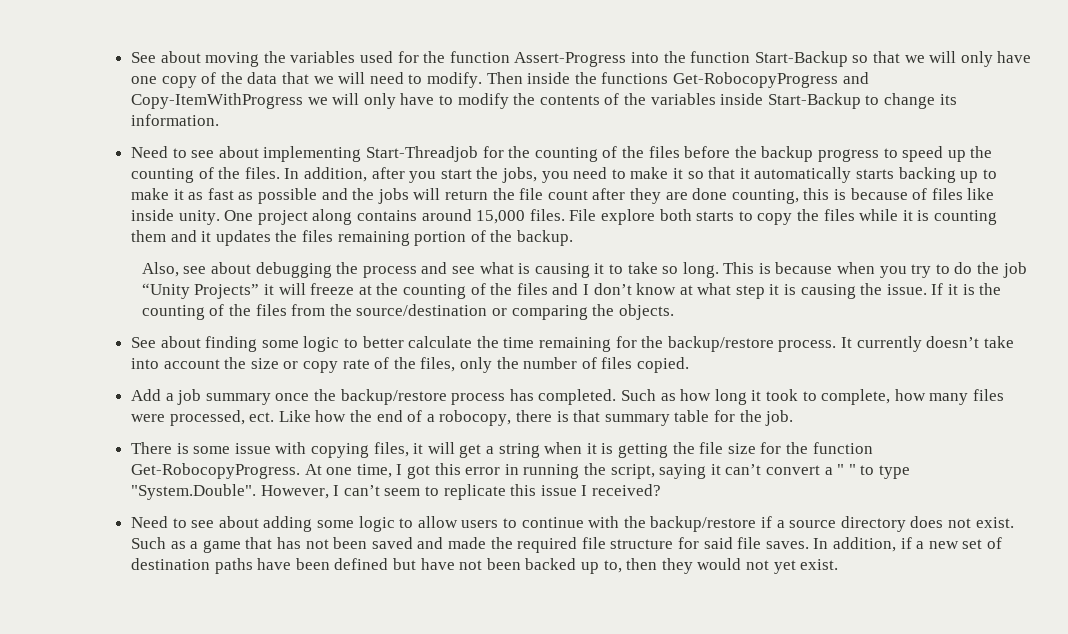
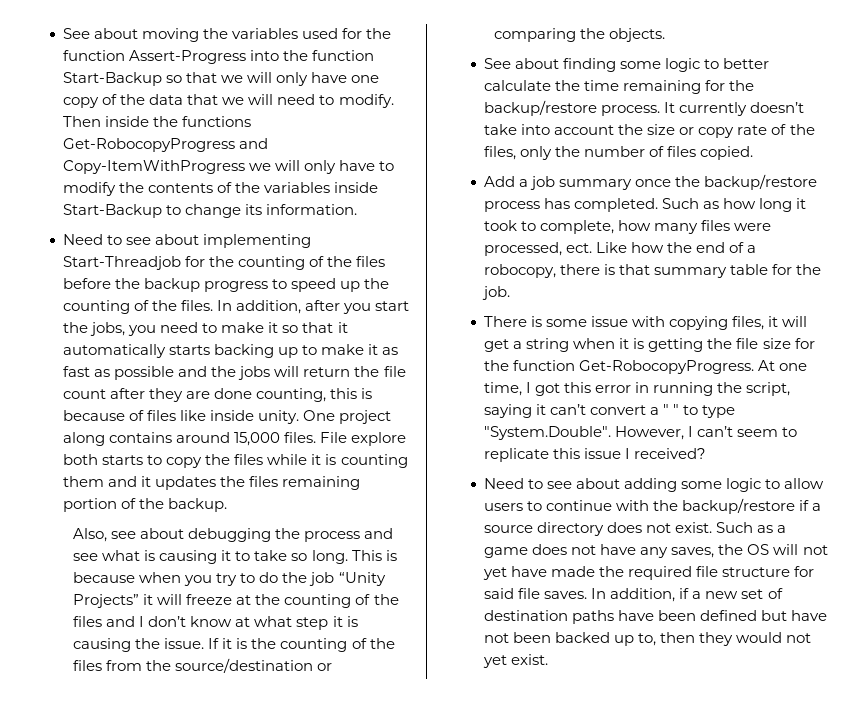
- Such as a game that has not been saved and made the required file structure for said file saves.
+ Such as a game does not have any saves, the OS will not yet have made the required file structure for said file saves.

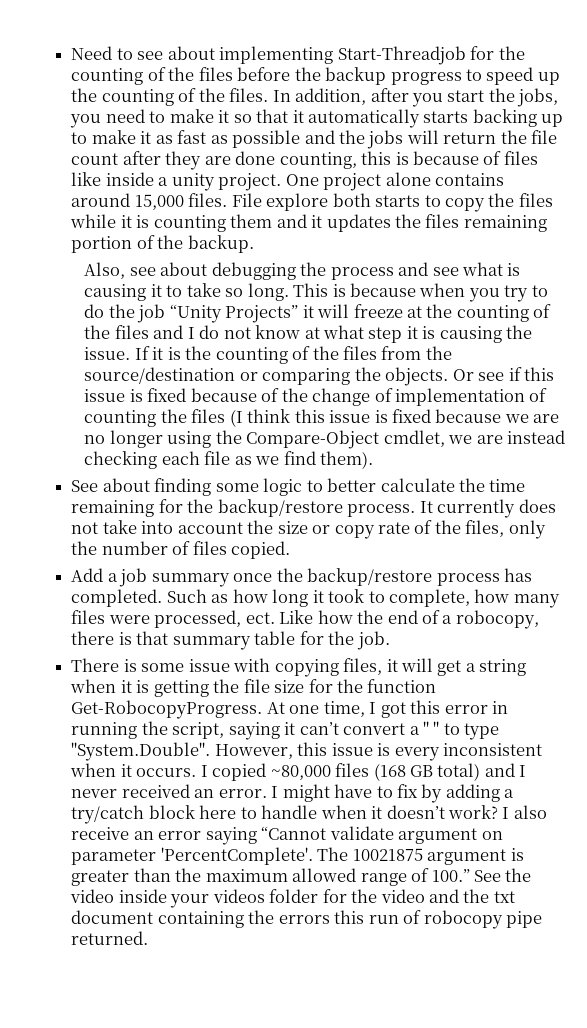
- See about moving the variables used for the function Assert-Progress into the function Start-Backup so that we will only have one copy of the data that we will need to modify. Then inside the functions Get-RobocopyProgress and Copy-ItemWithProgress we will only have to modify the contents of the variables inside Start-Backup to change its information.
- In addition, after you start the jobs, you need to make it so that it automatically starts backing up to make it as fast as possible and the jobs will return the file count after they are done counting, this is because of files like inside unity.
+ In addition, after you start the jobs, you need to make it so that it automatically starts backing up to make it as fast as possible and the jobs will return the file count after they are done counting, this is because of files like inside a unity project.
- One project along contains around 15,000 files.
+ One project alone contains around 15,000 files.
- This is because when you try to do the job “Unity Projects” it will freeze at the counting of the files and I don’t know at what step it is causing the issue.
+ This is because when you try to do the job “Unity Projects” it will freeze at the counting of the files and I do not know at what step it is causing the issue.
+ Or see if this issue is fixed because of the change of implementation of counting the files (I think this issue is fixed because we are no longer using the Compare-Object cmdlet, we are instead checking each file as we find them).
- It currently doesn’t take into account the size or copy rate of the files, only the number of files copied.
+ It currently does not take into account the size or copy rate of the files, only the number of files copied.
- At one time, I got this error in running the script, saying it can’t convert a " " to type "System.Double". However, I can’t seem to replicate this issue I received?
- Need to see about adding some logic to allow users to continue with the backup/restore if a source directory does not exist. Such as a game does not have any saves, the OS will not yet have made the required file structure for said file saves. In addition, if a new set of destination paths have been defined but have not been backed up to, then they would not yet exist.
+ At one time, I got this error in running the script, saying it can’t convert a " " to type "System.Double". However, this issue is every inconsistent when it occurs. I copied ~80,000 files (168 GB total) and I never received an error. I might have to fix by adding a try/catch block here to handle when it doesn’t work? I also receive an error saying “Cannot validate argument on parameter 'PercentComplete'. The 10021875 argument is greater than the maximum allowed range of 100.” See the video inside your videos folder for the video and the txt document containing the errors this run of robocopy pipe returned.

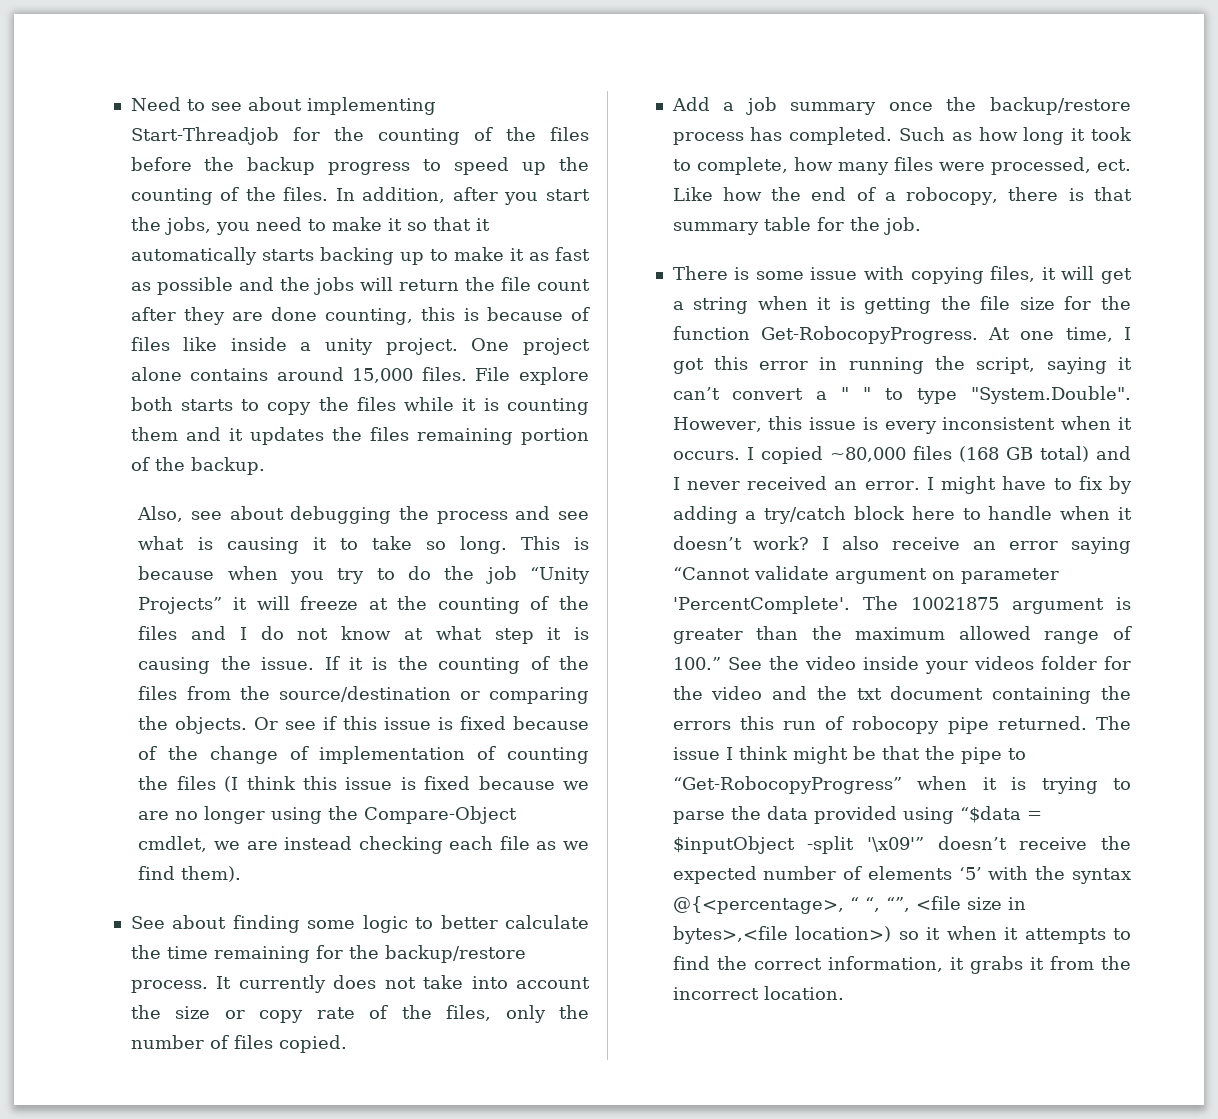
+ The issue I think might be that the pipe to “Get-RobocopyProgress” when it is trying to parse the data provided using “$data = $inputObject -split '\x09'” doesn’t receive the expected number of elements ‘5’ with the syntax @{<percentage>, “ “, “”, <file size in bytes>,<file location>) so it when it attempts to find the correct information, it grabs it from the incorrect location.

